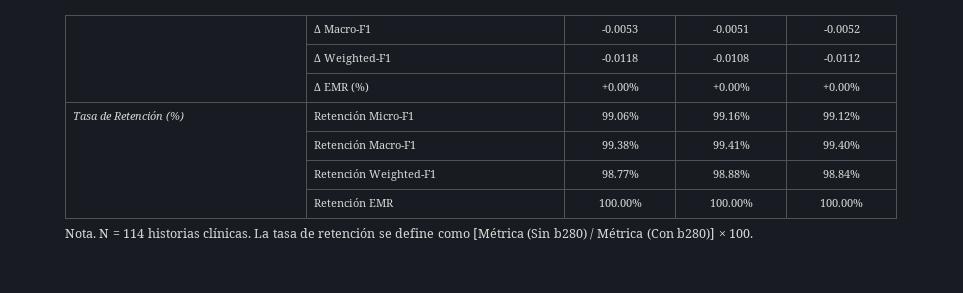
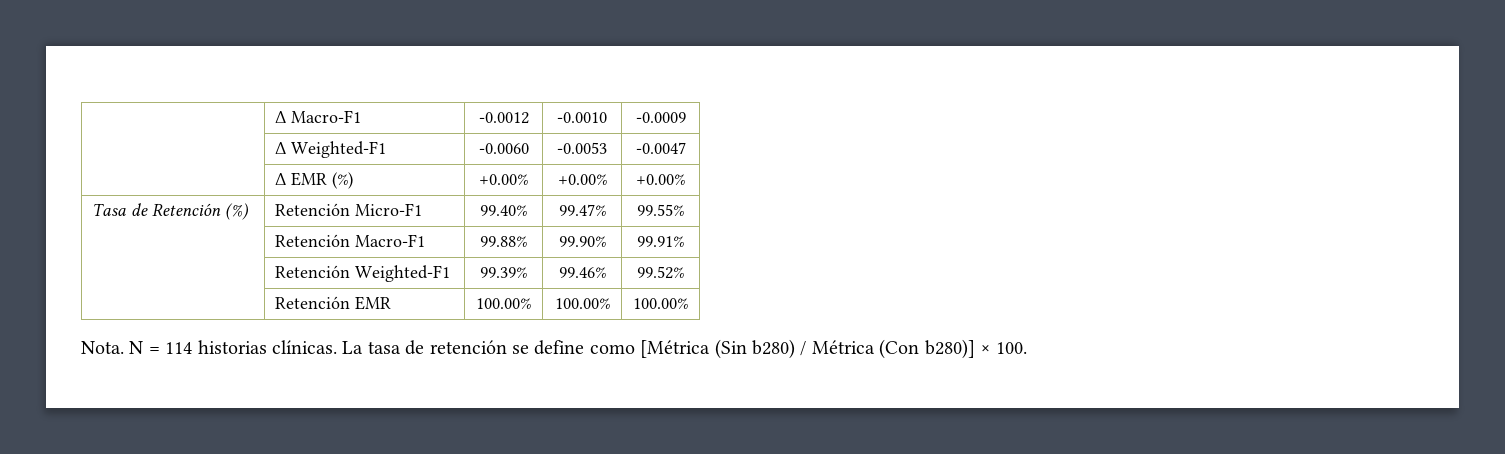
- | Δ Macro-F1 | -0.0053 | -0.0051 | -0.0052
+ | Δ Macro-F1 | -0.0012 | -0.0010 | -0.0009
- | Δ Weighted-F1 | -0.0118 | -0.0108 | -0.0112
+ | Δ Weighted-F1 | -0.0060 | -0.0053 | -0.0047
- Tasa de Retención (%) | Retención Micro-F1 | 99.06% | 99.16% | 99.12%
+ Tasa de Retención (%) | Retención Micro-F1 | 99.40% | 99.47% | 99.55%
- | Retención Macro-F1 | 99.38% | 99.41% | 99.40%
+ | Retención Macro-F1 | 99.88% | 99.90% | 99.91%
- | Retención Weighted-F1 | 98.77% | 98.88% | 98.84%
+ | Retención Weighted-F1 | 99.39% | 99.46% | 99.52%

